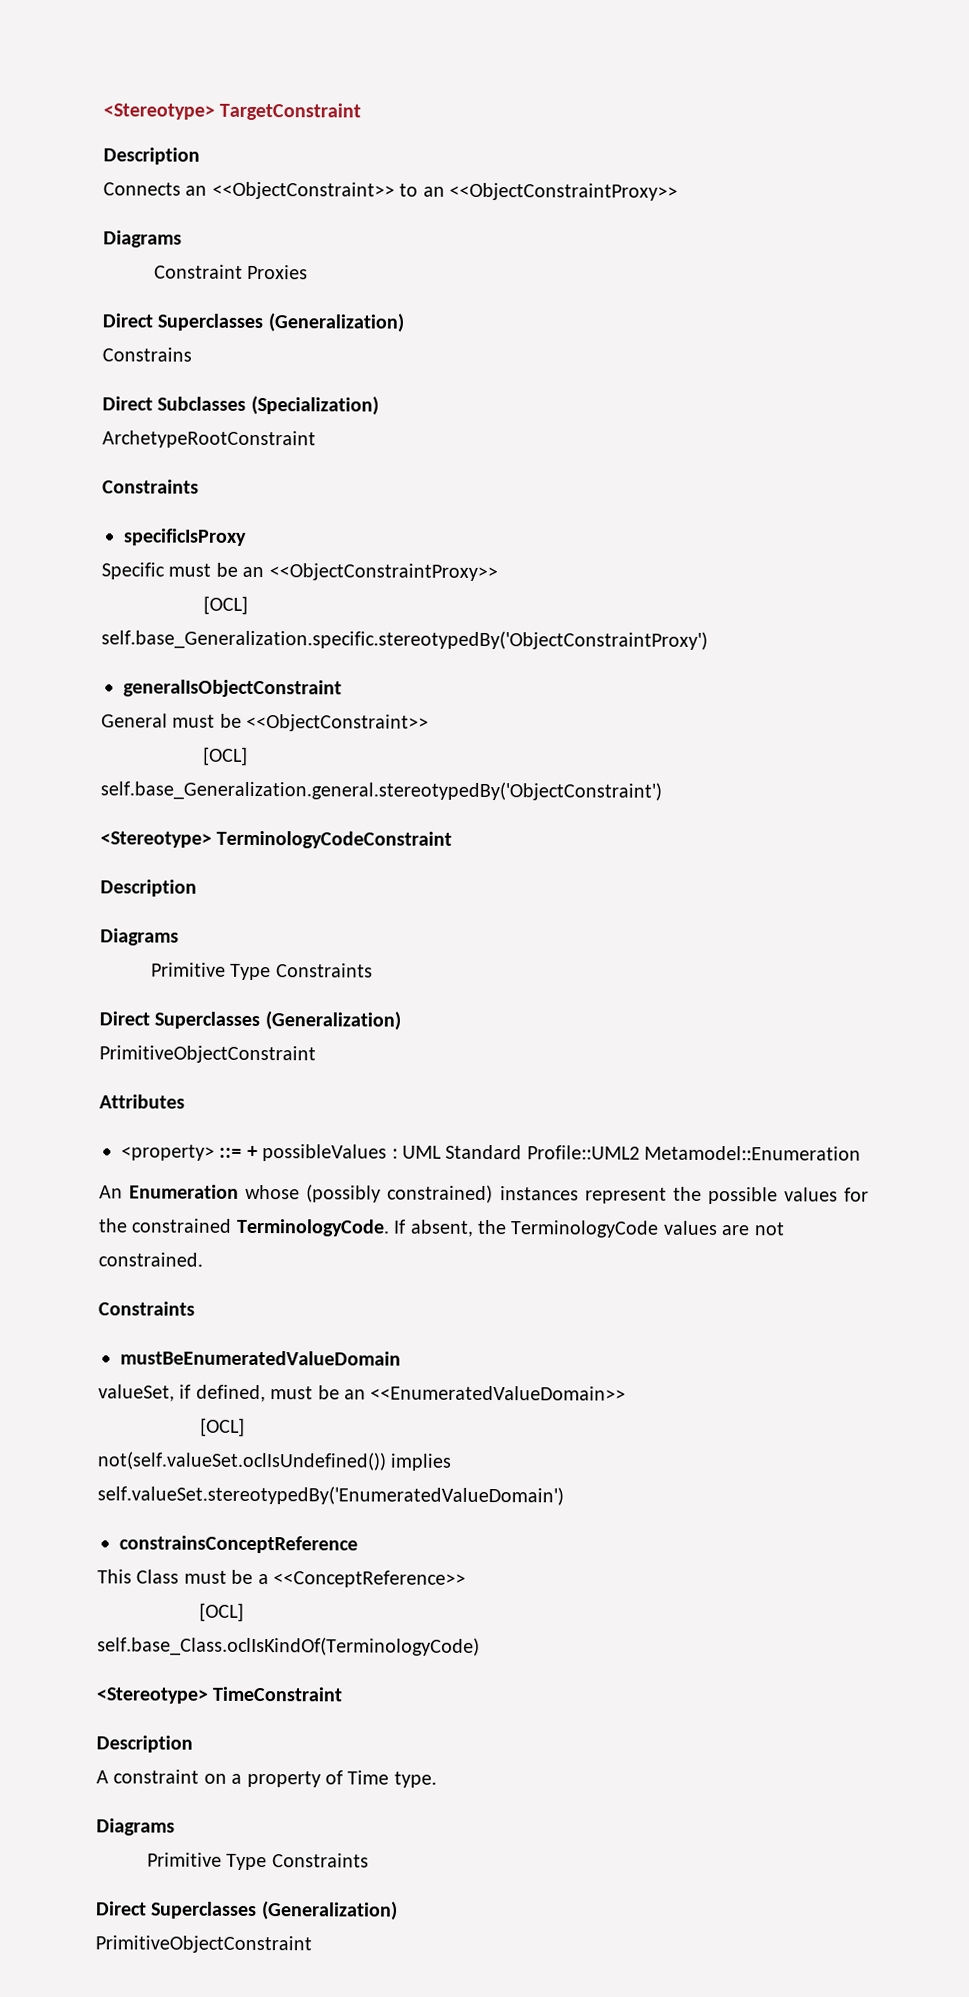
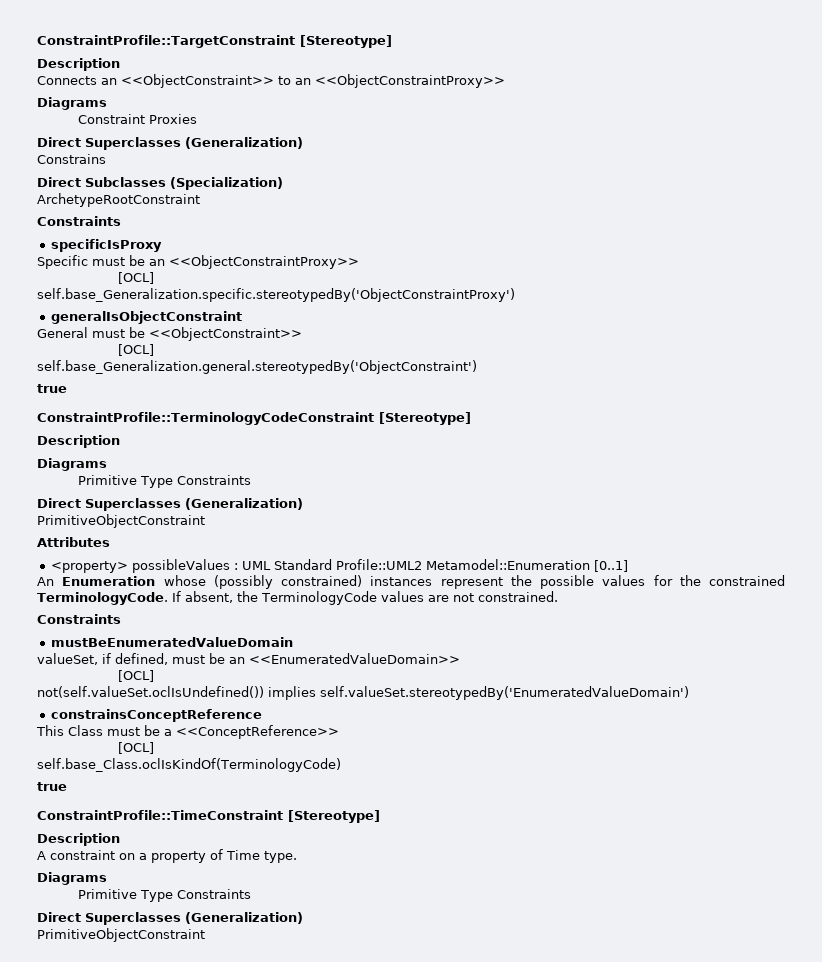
- <Stereotype> TargetConstraint
+ ConstraintProfile::TargetConstraint [Stereotype]
  self.base_Generalization.general.stereotypedBy('ObjectConstraint')
- <Stereotype> TerminologyCodeConstraint
+ true
+ ConstraintProfile::TerminologyCodeConstraint [Stereotype]
- <property> ::= + possibleValues : UML Standard Profile::UML2 Metamodel::Enumeration
+ <property> possibleValues : UML Standard Profile::UML2 Metamodel::Enumeration [0..1]
  self.base_Class.oclIsKindOf(TerminologyCode)
- <Stereotype> TimeConstraint
+ true
+ ConstraintProfile::TimeConstraint [Stereotype]

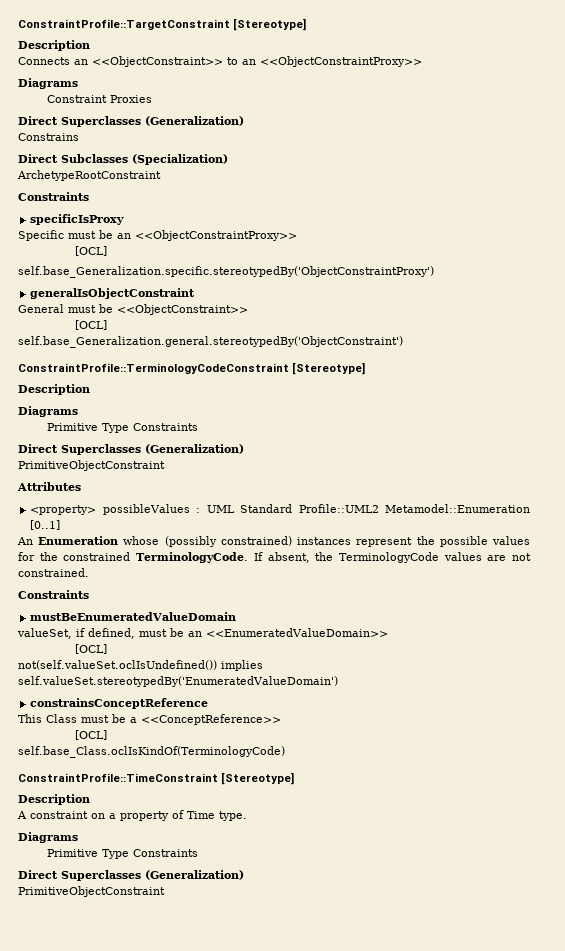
  self.base_Generalization.general.stereotypedBy('ObjectConstraint')
- true
  self.base_Class.oclIsKindOf(TerminologyCode)
- true

